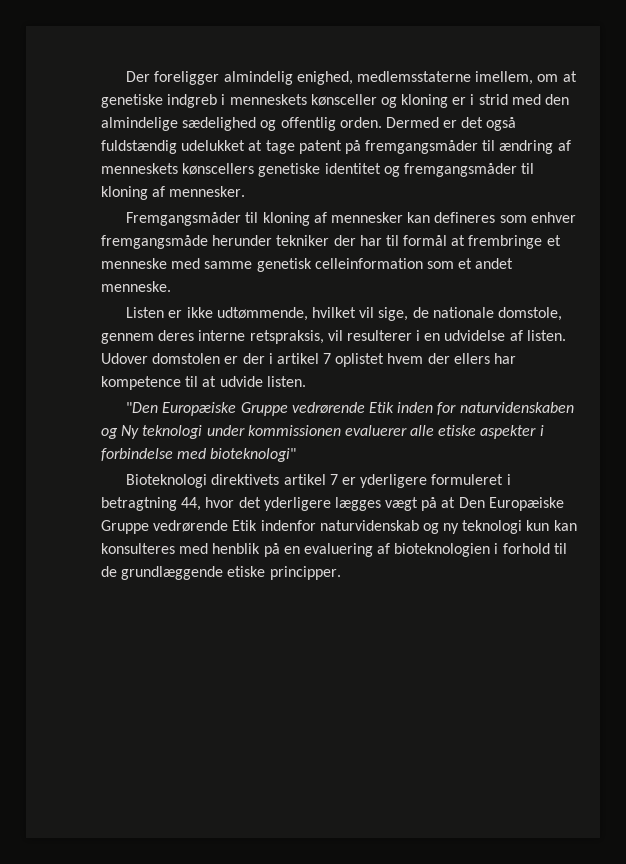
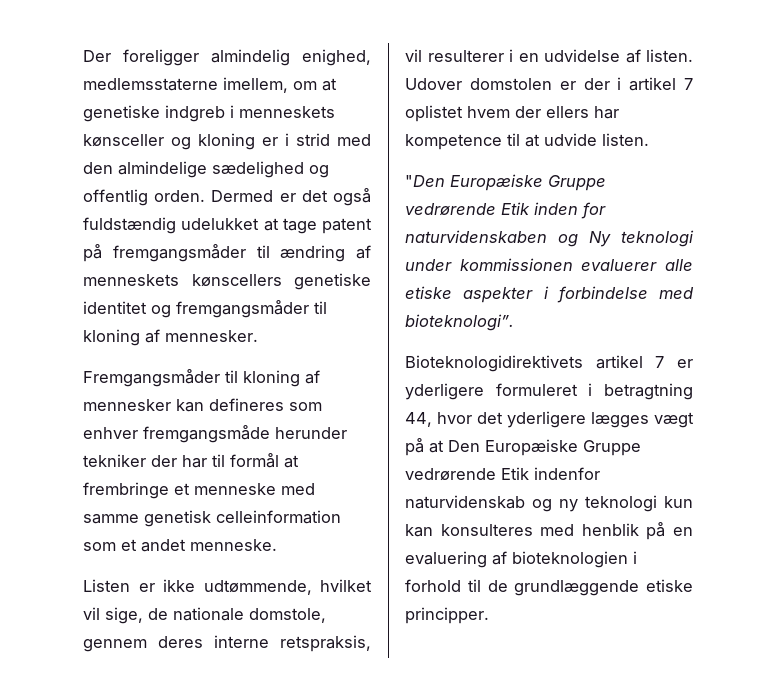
- "Den Europæiske Gruppe vedrørende Etik inden for naturvidenskaben og Ny teknologi under kommissionen evaluerer alle etiske aspekter i forbindelse med bioteknologi"
- Bioteknologi direktivets artikel 7 er yderligere formuleret i betragtning 44, hvor det yderligere lægges vægt på at Den Europæiske Gruppe vedrørende Etik indenfor naturvidenskab og ny teknologi kun kan konsulteres med henblik på en evaluering af bioteknologien i forhold til de grundlæggende etiske principper.
+ "Den Europæiske Gruppe vedrørende Etik inden for naturvidenskaben og Ny teknologi under kommissionen evaluerer alle etiske aspekter i forbindelse med bioteknologi”.
+ Bioteknologidirektivets artikel 7 er yderligere formuleret i betragtning 44, hvor det yderligere lægges vægt på at Den Europæiske Gruppe vedrørende Etik indenfor naturvidenskab og ny teknologi kun kan konsulteres med henblik på en evaluering af bioteknologien i forhold til de grundlæggende etiske principper.

